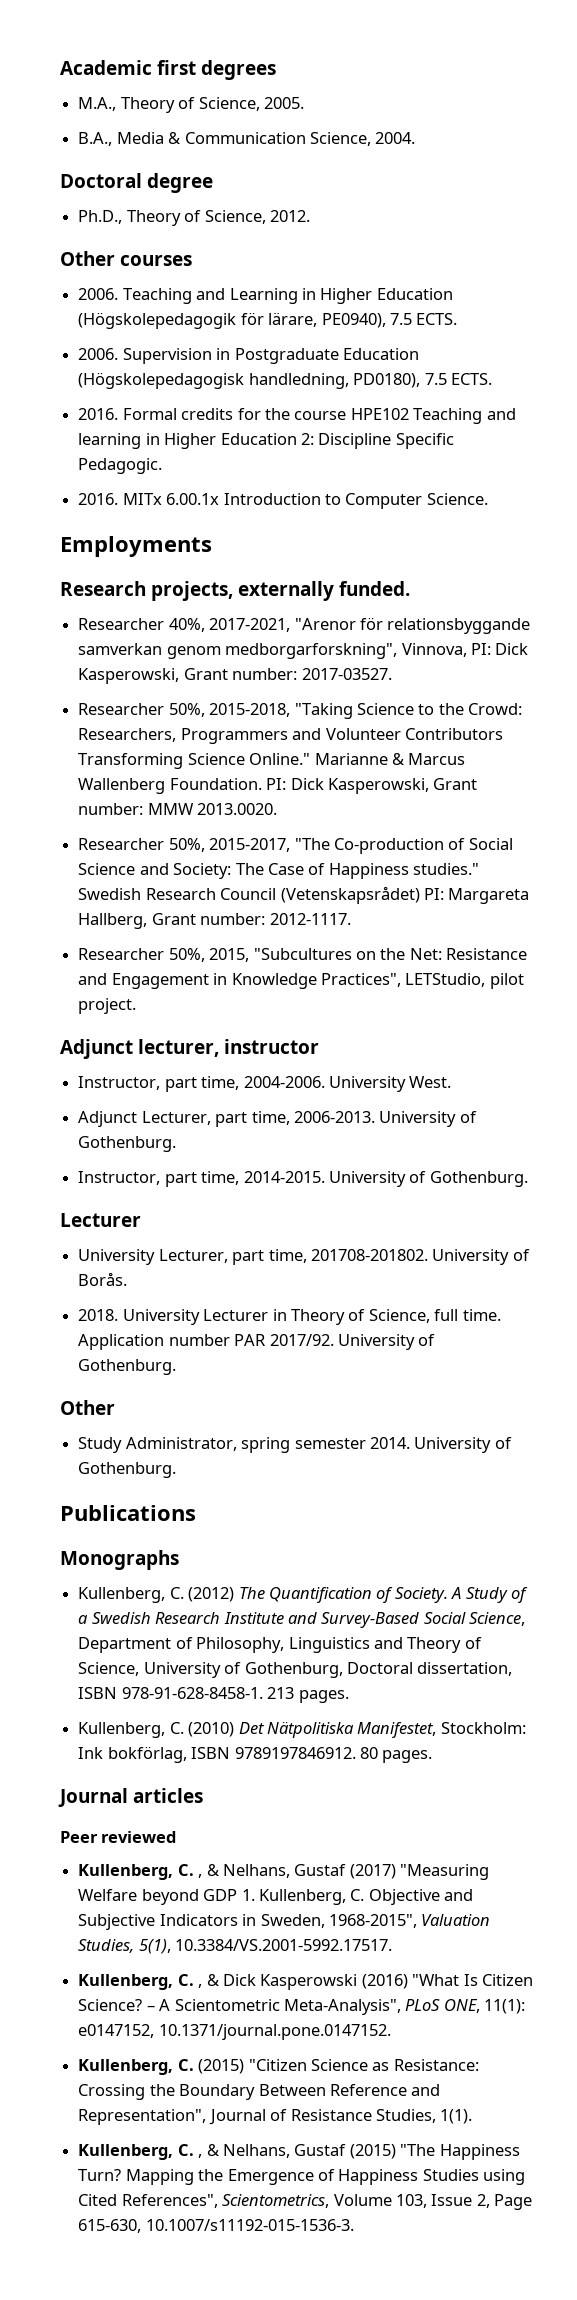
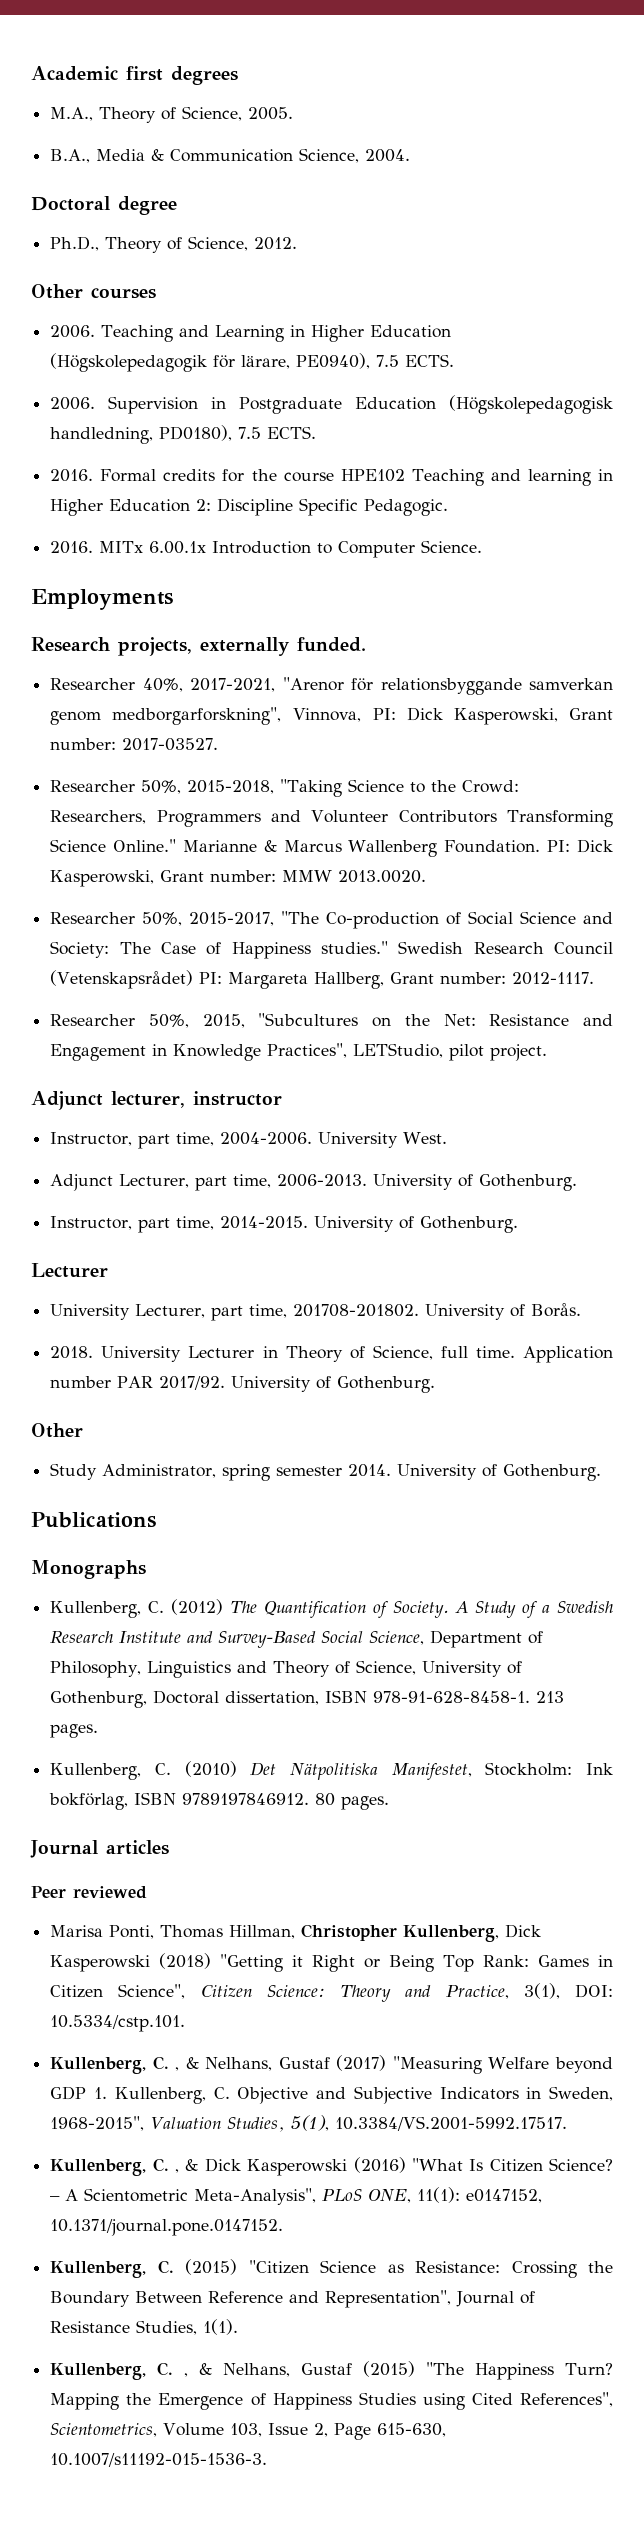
+ Marisa Ponti, Thomas Hillman, Christopher Kullenberg, Dick Kasperowski (2018) "Getting it Right or Being Top Rank: Games in Citizen Science", Citizen Science: Theory and Practice, 3(1), DOI: 10.5334/cstp.101.

